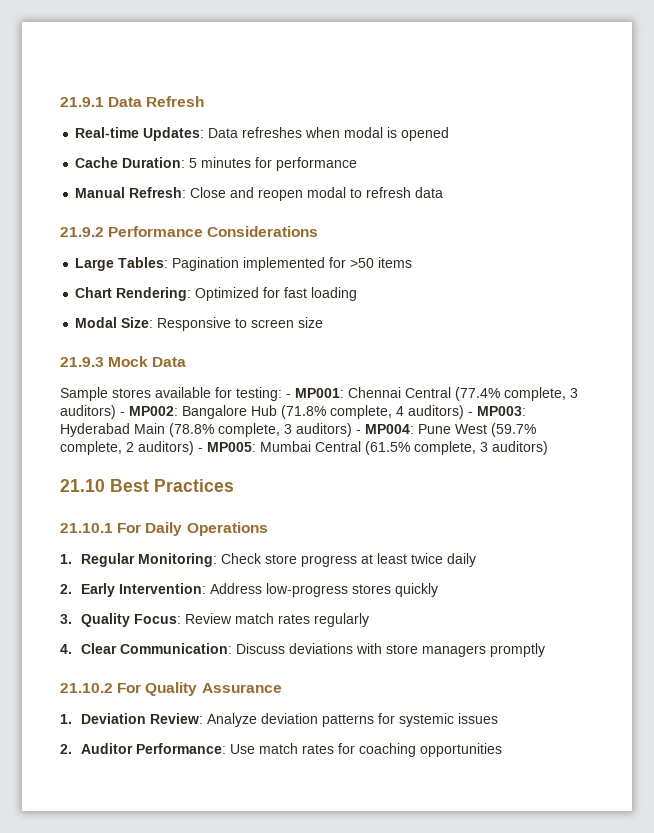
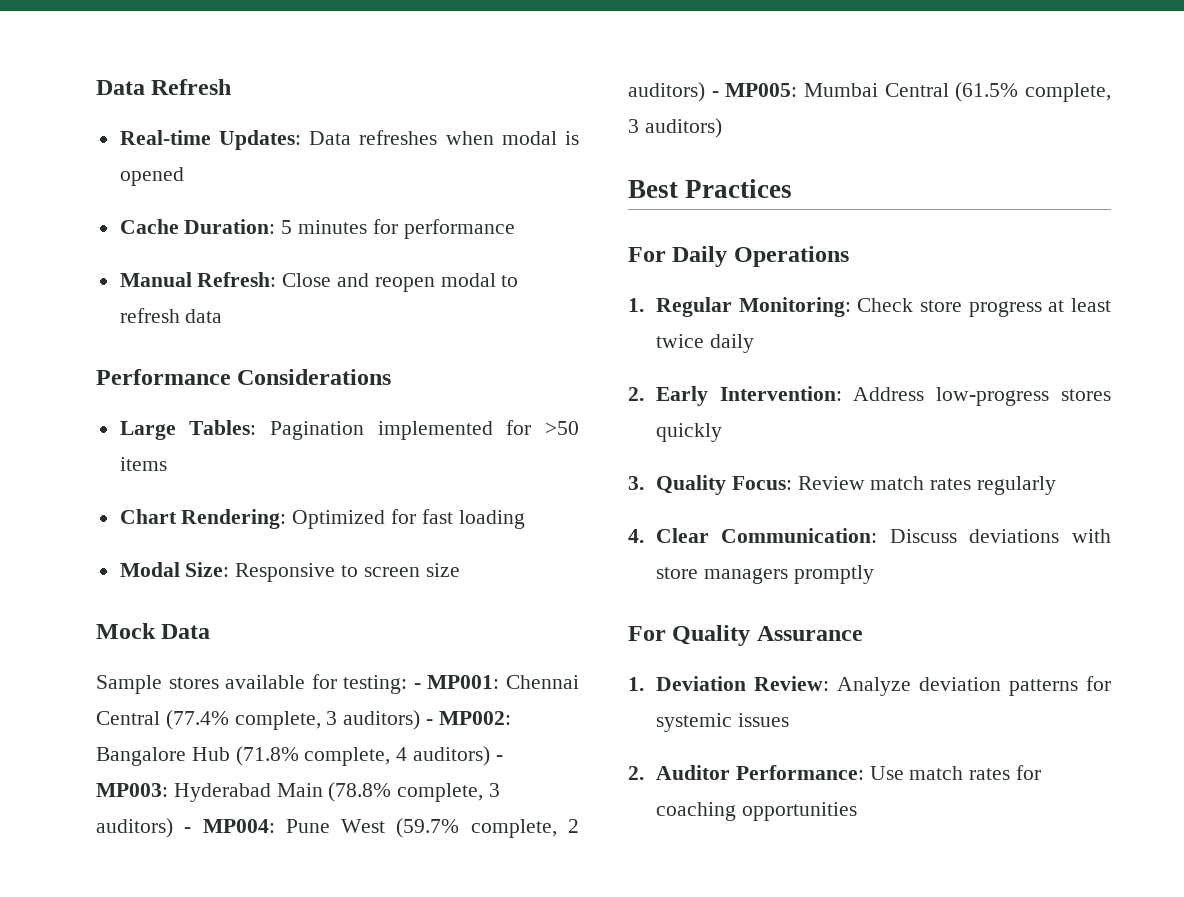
- 21.9.1 Data Refresh
+ Data Refresh
- 21.9.2 Performance Considerations
+ Performance Considerations
- 21.9.3 Mock Data
+ Mock Data
- 21.10 Best Practices
+ Best Practices
- 21.10.1 For Daily Operations
+ For Daily Operations
- 21.10.2 For Quality Assurance
+ For Quality Assurance

